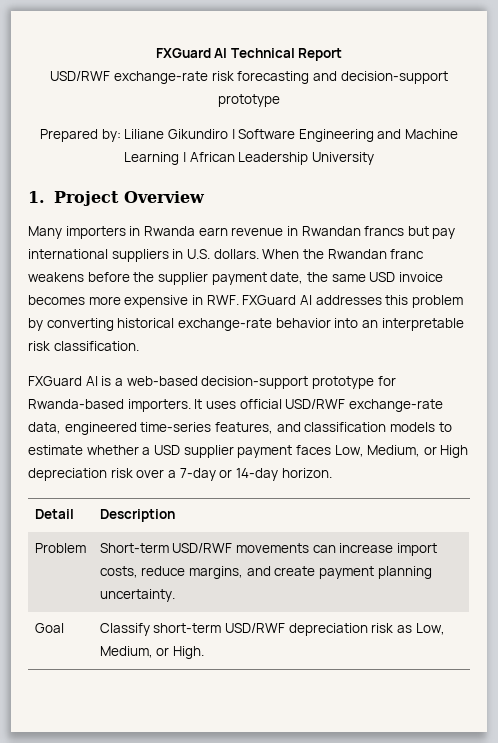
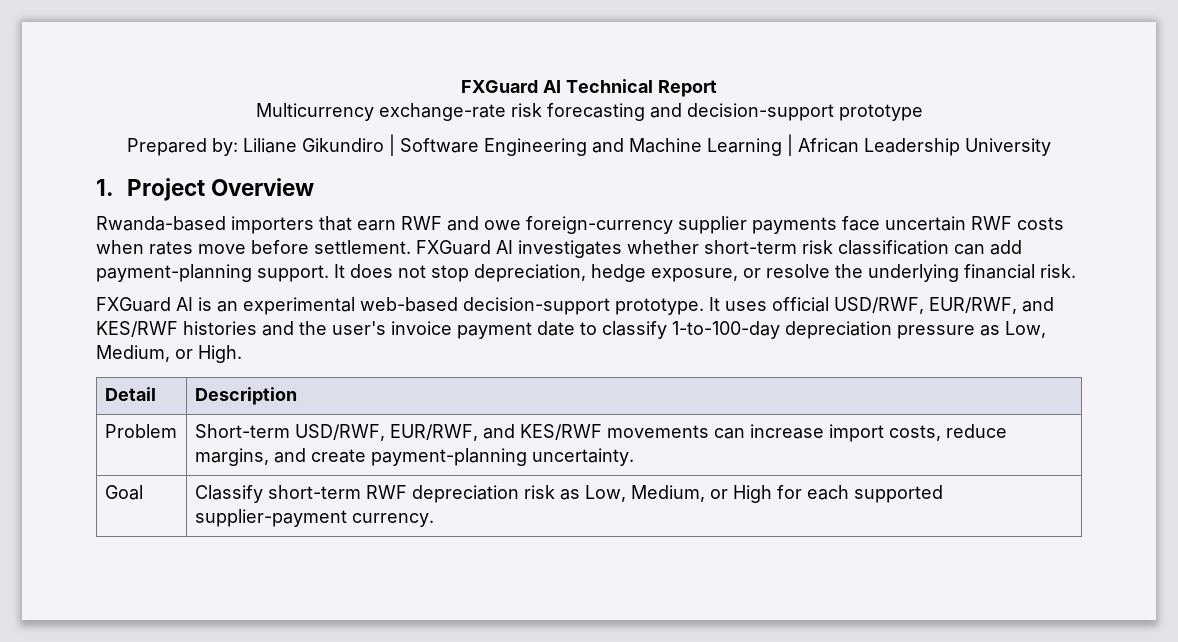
- USD/RWF exchange-rate risk forecasting and decision-support prototype
+ Multicurrency exchange-rate risk forecasting and decision-support prototype
- Many importers in Rwanda earn revenue in Rwandan francs but pay international suppliers in U.S. dollars. When the Rwandan franc weakens before the supplier payment date, the same USD invoice becomes more expensive in RWF. FXGuard AI addresses this problem by converting historical exchange-rate behavior into an interpretable risk classification.
- FXGuard AI is a web-based decision-support prototype for Rwanda-based importers. It uses official USD/RWF exchange-rate data, engineered time-series features, and classification models to estimate whether a USD supplier payment faces Low, Medium, or High depreciation risk over a 7-day or 14-day horizon.
+ Rwanda-based importers that earn RWF and owe foreign-currency supplier payments face uncertain RWF costs when rates move before settlement. FXGuard AI investigates whether short-term risk classification can add payment-planning support. It does not stop depreciation, hedge exposure, or resolve the underlying financial risk.
+ FXGuard AI is an experimental web-based decision-support prototype. It uses official USD/RWF, EUR/RWF, and KES/RWF histories and the user's invoice payment date to classify 1-to-100-day depreciation pressure as Low, Medium, or High.
- Problem | Short-term USD/RWF movements can increase import costs, reduce margins, and create payment planning uncertainty.
+ Problem | Short-term USD/RWF, EUR/RWF, and KES/RWF movements can increase import costs, reduce margins, and create payment-planning uncertainty.
- Goal | Classify short-term USD/RWF depreciation risk as Low, Medium, or High.
+ Goal | Classify short-term RWF depreciation risk as Low, Medium, or High for each supported supplier-payment currency.

